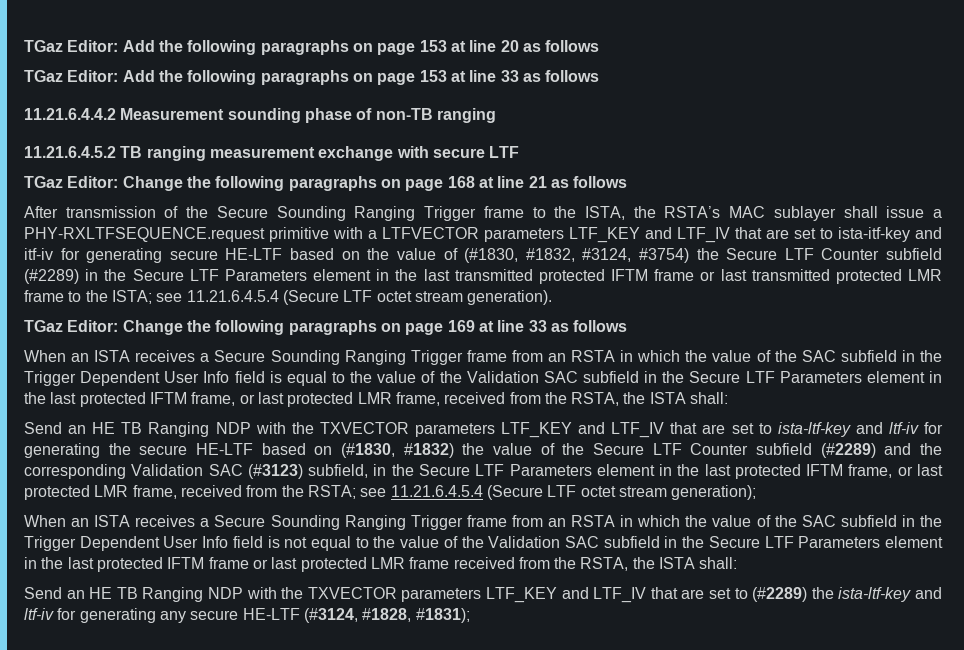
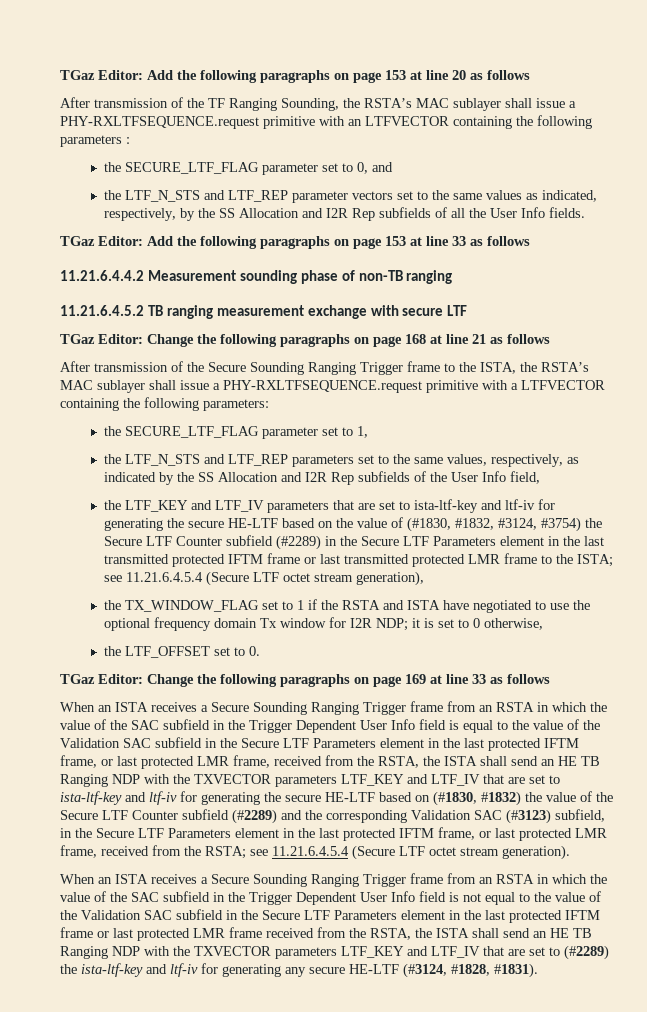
+ After transmission of the TF Ranging Sounding, the RSTA’s MAC sublayer shall issue a PHY-RXLTFSEQUENCE.request primitive with an LTFVECTOR containing the following parameters :
+ the SECURE_LTF_FLAG parameter set to 0, and
+ the LTF_N_STS and LTF_REP parameter vectors set to the same values as indicated, respectively, by the SS Allocation and I2R Rep subfields of all the User Info fields.
- After transmission of the Secure Sounding Ranging Trigger frame to the ISTA, the RSTA’s MAC sublayer shall issue a PHY-RXLTFSEQUENCE.request primitive with a LTFVECTOR parameters LTF_KEY and LTF_IV that are set to ista-itf-key and itf-iv for generating secure HE-LTF based on the value of (#1830, #1832, #3124, #3754) the Secure LTF Counter subfield (#2289) in the Secure LTF Parameters element in the last transmitted protected IFTM frame or last transmitted protected LMR frame to the ISTA;
+ After transmission of the Secure Sounding Ranging Trigger frame to the ISTA, the RSTA’s MAC sublayer shall issue a PHY-RXLTFSEQUENCE.request primitive with a LTFVECTOR containing the following parameters:
+ the SECURE_LTF_FLAG parameter set to 1,
+ the LTF_N_STS and LTF_REP parameters set to the same values, respectively, as indicated by the SS Allocation and I2R Rep subfields of the User Info field,
+ the LTF_KEY and LTF_IV parameters that are set to ista-ltf-key and ltf-iv for generating the secure HE-LTF based on the value of (#1830, #1832, #3124, #3754) the Secure LTF Counter subfield (#2289) in the Secure LTF Parameters element in the last transmitted protected IFTM frame or last transmitted protected LMR frame to the ISTA;
- see 11.21.6.4.5.4 (Secure LTF octet stream generation).
+ see 11.21.6.4.5.4 (Secure LTF octet stream generation),
+ the TX_WINDOW_FLAG set to 1 if the RSTA and ISTA have negotiated to use the optional frequency domain Tx window for I2R NDP; it is set to 0 otherwise,
+ the LTF_OFFSET set to 0.
- When an ISTA receives a Secure Sounding Ranging Trigger frame from an RSTA in which the value of the SAC subfield in the Trigger Dependent User Info field is equal to the value of the Validation SAC subfield in the Secure LTF Parameters element in the last protected IFTM frame, or last protected LMR frame, received from the RSTA, the ISTA shall:
- Send an HE TB Ranging NDP with the TXVECTOR parameters LTF_KEY and LTF_IV that are set to ista-ltf-key and ltf-iv for generating the secure HE-LTF based on (#1830, #1832) the value of the Secure LTF Counter subfield (#2289) and the corresponding Validation SAC (#3123) subfield, in the Secure LTF Parameters element in the last protected IFTM frame, or last protected LMR frame, received from the RSTA;
+ When an ISTA receives a Secure Sounding Ranging Trigger frame from an RSTA in which the value of the SAC subfield in the Trigger Dependent User Info field is equal to the value of the Validation SAC subfield in the Secure LTF Parameters element in the last protected IFTM frame, or last protected LMR frame, received from the RSTA, the ISTA shall send an HE TB Ranging NDP with the TXVECTOR parameters LTF_KEY and LTF_IV that are set to ista-ltf-key and ltf-iv for generating the secure HE-LTF based on (#1830, #1832) the value of the Secure LTF Counter subfield (#2289) and the corresponding Validation SAC (#3123) subfield, in the Secure LTF Parameters element in the last protected IFTM frame, or last protected LMR frame, received from the RSTA;
- see 11.21.6.4.5.4 (Secure LTF octet stream generation);
+ see 11.21.6.4.5.4 (Secure LTF octet stream generation).
- When an ISTA receives a Secure Sounding Ranging Trigger frame from an RSTA in which the value of the SAC subfield in the Trigger Dependent User Info field is not equal to the value of the Validation SAC subfield in the Secure LTF Parameters element in the last protected IFTM frame or last protected LMR frame received from the RSTA, the ISTA shall:
- Send an HE TB Ranging NDP with the TXVECTOR parameters LTF_KEY and LTF_IV that are set to (#2289) the ista-ltf-key and ltf-iv for generating any secure HE-LTF (#3124, #1828, #1831);
+ When an ISTA receives a Secure Sounding Ranging Trigger frame from an RSTA in which the value of the SAC subfield in the Trigger Dependent User Info field is not equal to the value of the Validation SAC subfield in the Secure LTF Parameters element in the last protected IFTM frame or last protected LMR frame received from the RSTA, the ISTA shall send an HE TB Ranging NDP with the TXVECTOR parameters LTF_KEY and LTF_IV that are set to (#2289) the ista-ltf-key and ltf-iv for generating any secure HE-LTF (#3124, #1828, #1831).

